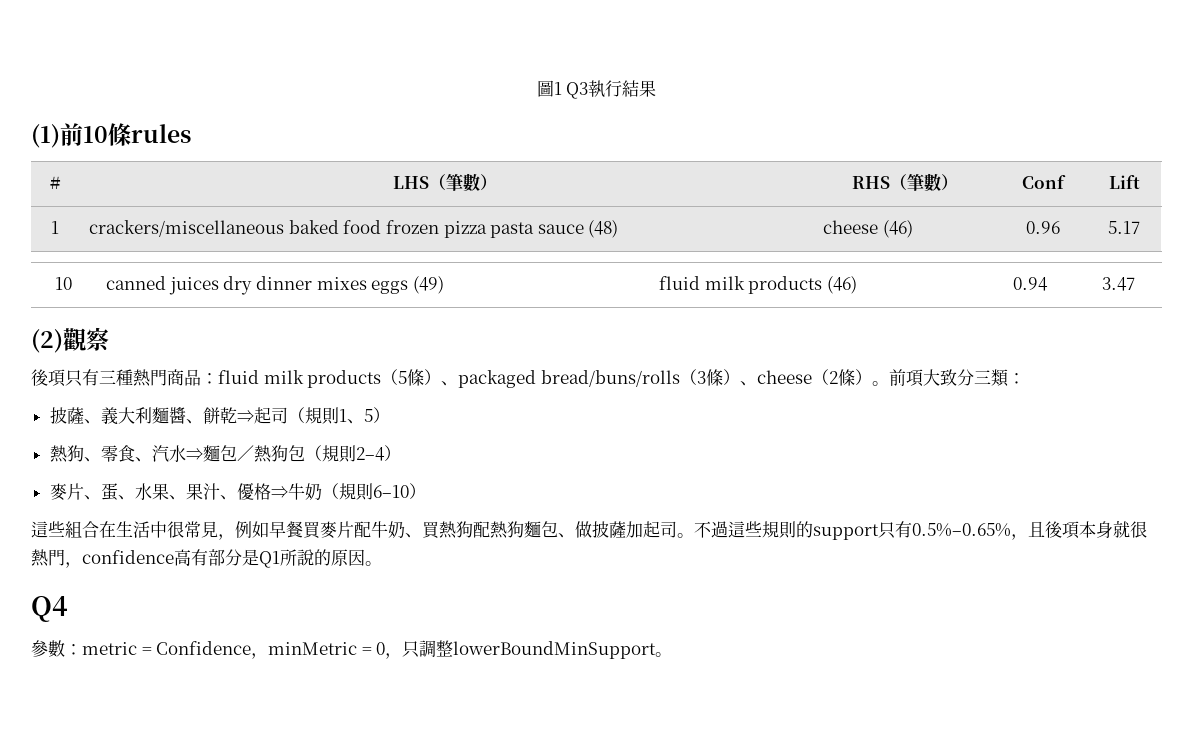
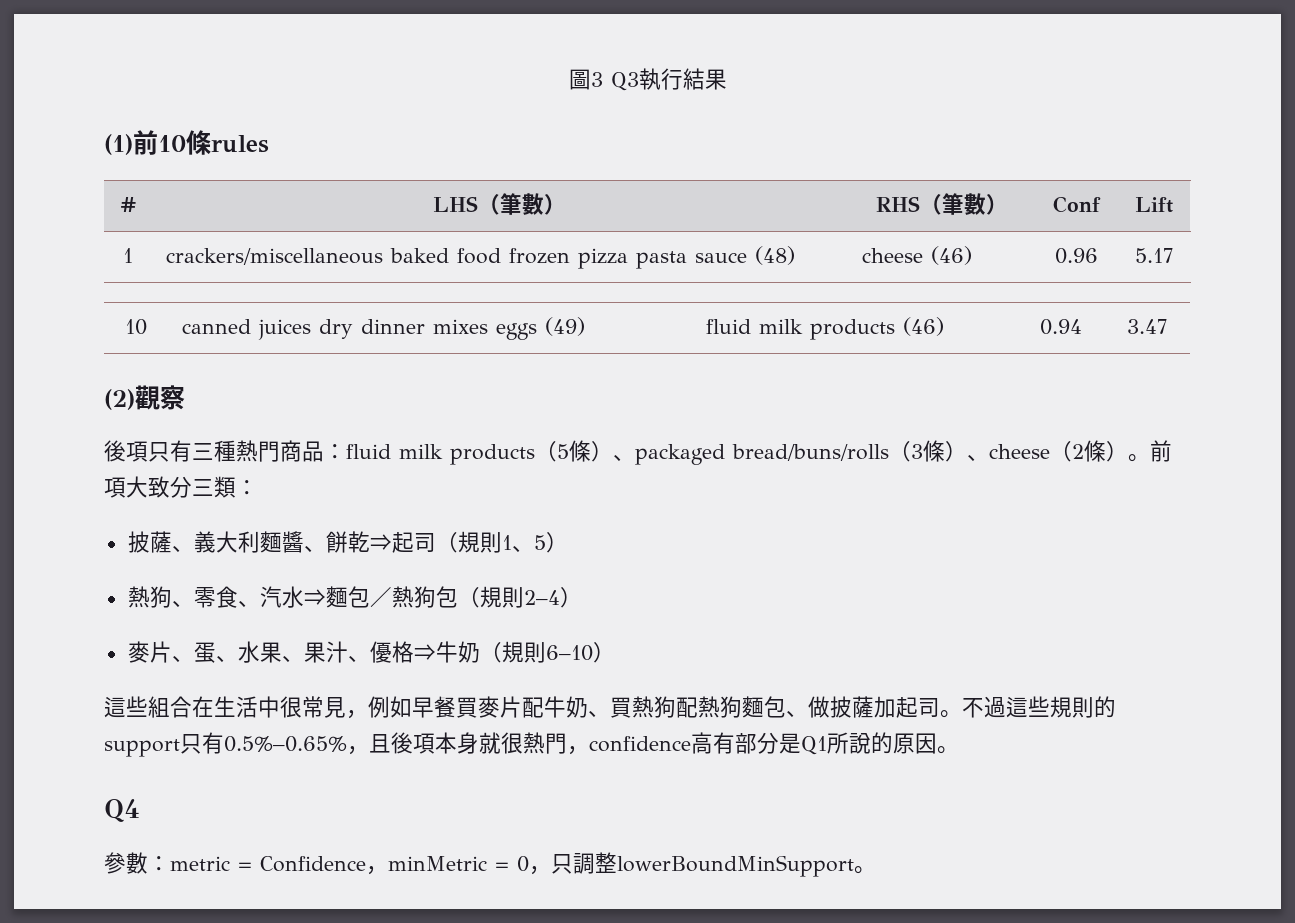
- 圖1 Q3執行結果
+ 圖3 Q3執行結果

